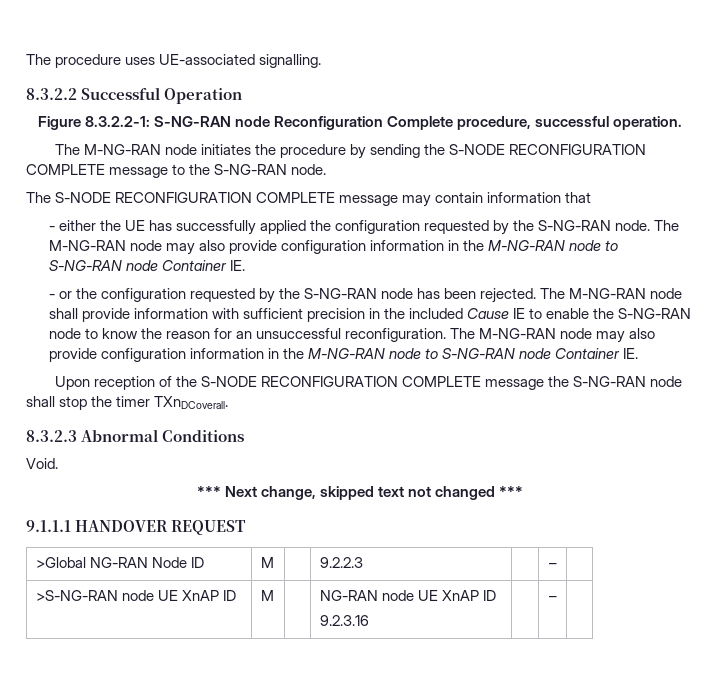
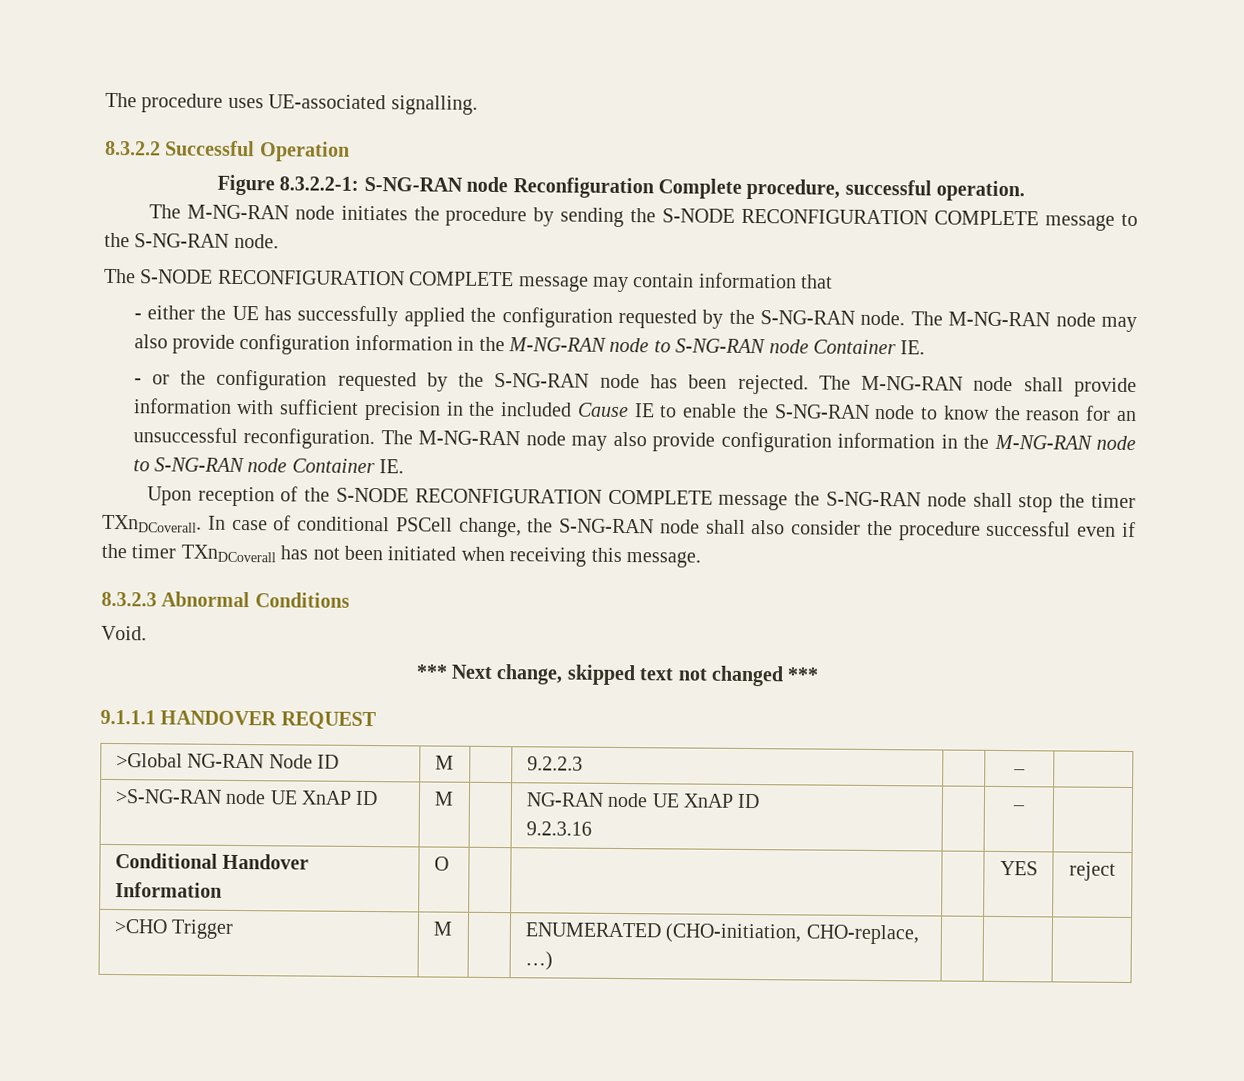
+ In case of conditional PSCell change, the S-NG-RAN node shall also consider the procedure successful even if the timer TXnDCoverall has not been initiated when receiving this message.
+ Conditional Handover Information | O | | | | YES | reject
+ >CHO Trigger | M | | ENUMERATED (CHO-initiation, CHO-replace, …) | | |

